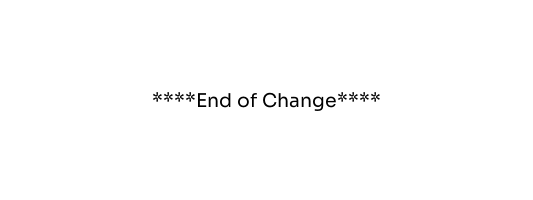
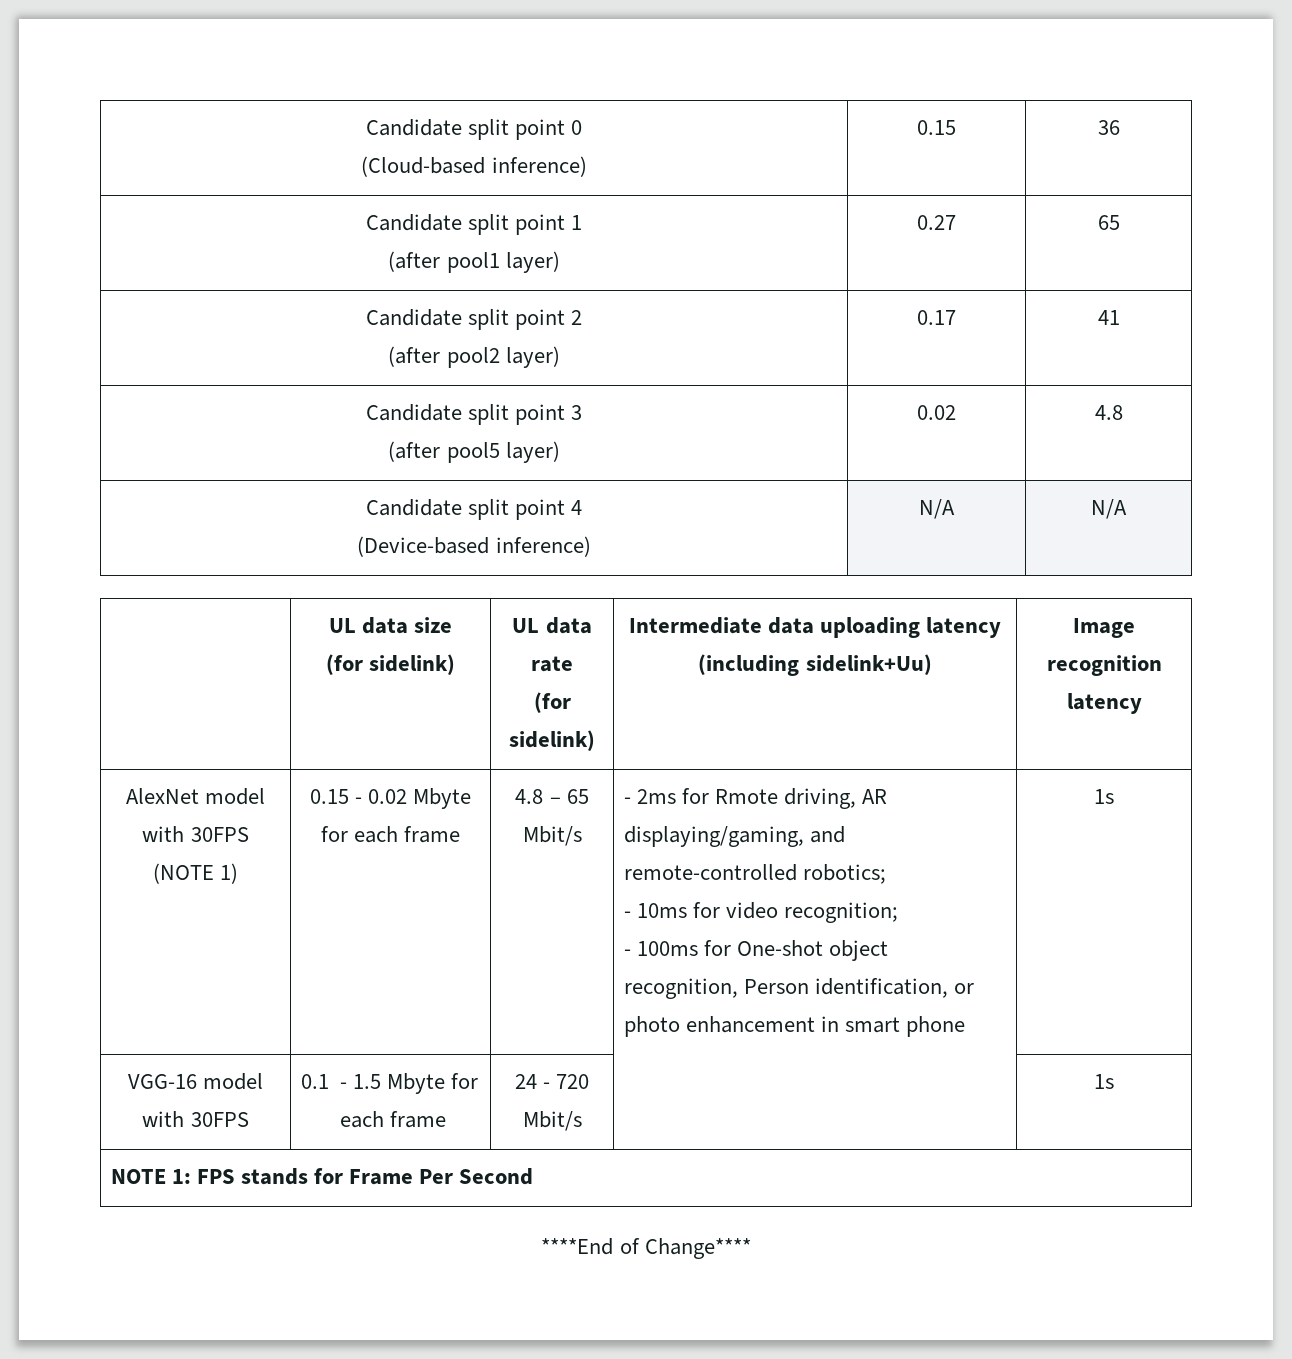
+ Candidate split point 0
+ (Cloud-based inference) | 0.15 | 36
+ Candidate split point 1
+ (after pool1 layer) | 0.27 | 65
+ Candidate split point 2
+ (after pool2 layer) | 0.17 | 41
+ Candidate split point 3
+ (after pool5 layer) | 0.02 | 4.8
+ Candidate split point 4
+ (Device-based inference) | N/A | N/A
+ | UL data size
+ (for sidelink) | UL data rate
+ (for sidelink) | Intermediate data uploading latency (including sidelink+Uu) | Image recognition latency
+ AlexNet model with 30FPS (NOTE 1) | 0.15 - 0.02 Mbyte for each frame | 4.8 – 65 Mbit/s | - 2ms for Rmote driving, AR displaying/gaming, and remote-controlled robotics;
+ - 10ms for video recognition;
+ - 100ms for One-shot object recognition, Person identification, or photo enhancement in smart phone | 1s
+ VGG-16 model with 30FPS | 0.1 - 1.5 Mbyte for each frame | 24 - 720 Mbit/s | | 1s
+ NOTE 1: FPS stands for Frame Per Second

